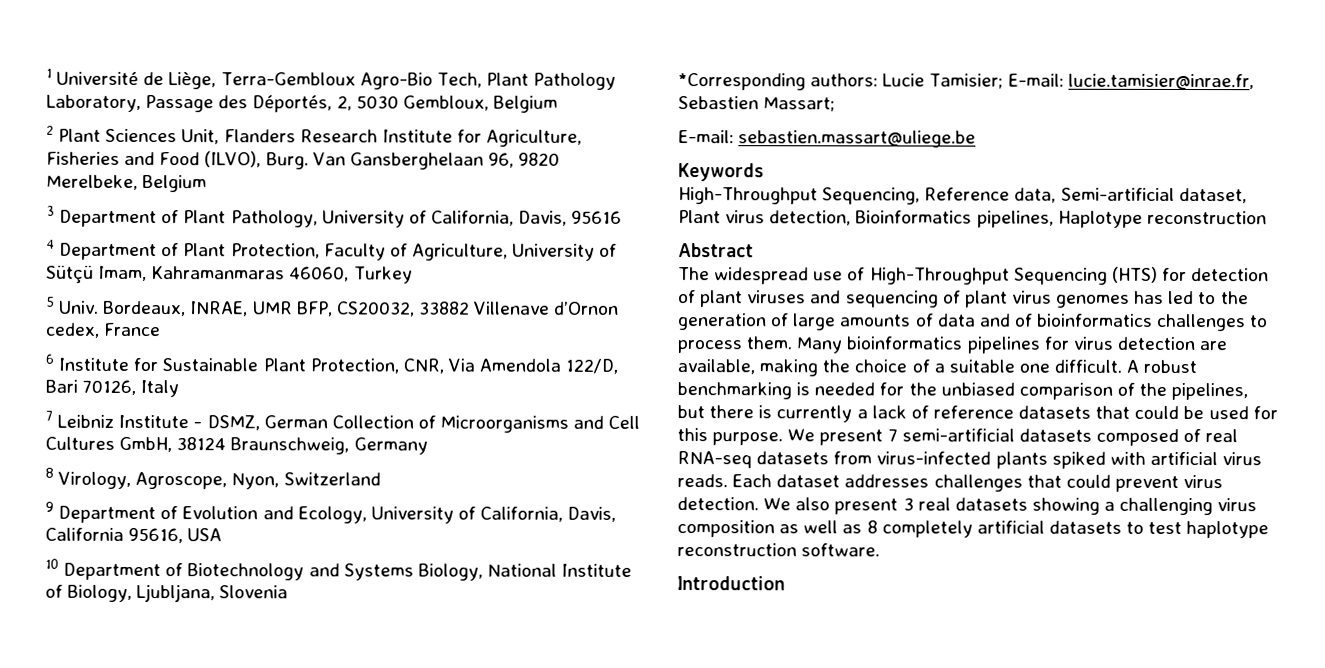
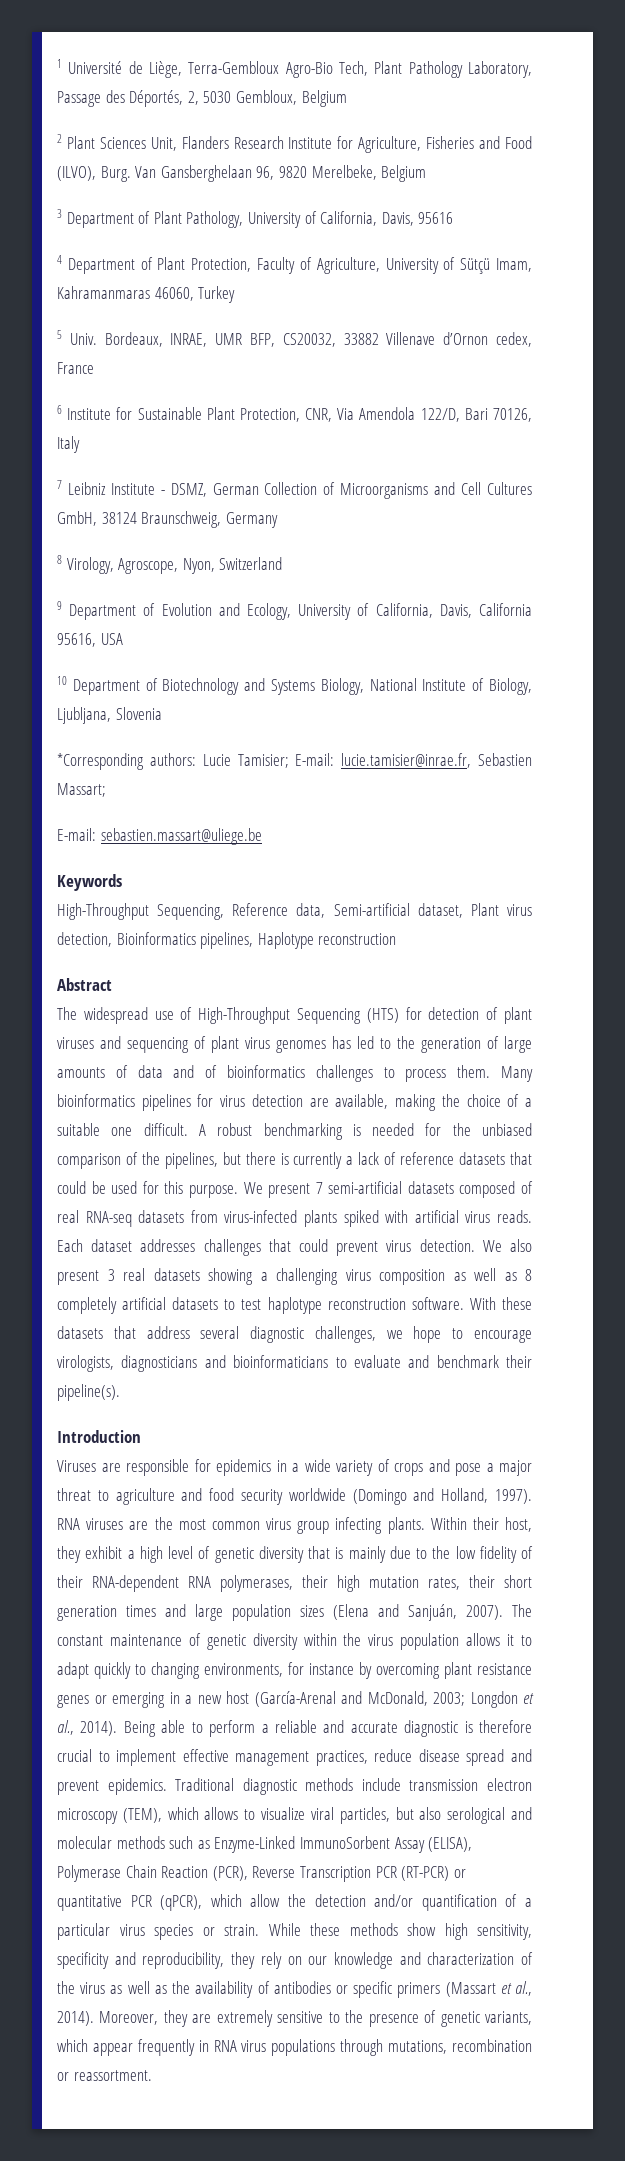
- We also present 3 real datasets showing a challenging virus composition as well as 8 completely artificial datasets to test haplotype reconstruction software.
+ We also present 3 real datasets showing a challenging virus composition as well as 8 completely artificial datasets to test haplotype reconstruction software. With these datasets that address several diagnostic challenges, we hope to encourage virologists, diagnosticians and bioinformaticians to evaluate and benchmark their pipeline(s).
  Introduction
+ Viruses are responsible for epidemics in a wide variety of crops and pose a major threat to agriculture and food security worldwide (Domingo and Holland, 1997). RNA viruses are the most common virus group infecting plants. Within their host, they exhibit a high level of genetic diversity that is mainly due to the low fidelity of their RNA-dependent RNA polymerases, their high mutation rates, their short generation times and large population sizes (Elena and Sanjuán, 2007). The constant maintenance of genetic diversity within the virus population allows it to adapt quickly to changing environments, for instance by overcoming plant resistance genes or emerging in a new host (García-Arenal and McDonald, 2003; Longdon et al., 2014). Being able to perform a reliable and accurate diagnostic is therefore crucial to implement effective management practices, reduce disease spread and prevent epidemics. Traditional diagnostic methods include transmission electron microscopy (TEM), which allows to visualize viral particles, but also serological and molecular methods such as Enzyme-Linked ImmunoSorbent Assay (ELISA), Polymerase Chain Reaction (PCR), Reverse Transcription PCR (RT-PCR) or quantitative PCR (qPCR), which allow the detection and/or quantification of a particular virus species or strain. While these methods show high sensitivity, specificity and reproducibility, they rely on our knowledge and characterization of the virus as well as the availability of antibodies or specific primers (Massart et al., 2014). Moreover, they are extremely sensitive to the presence of genetic variants, which appear frequently in RNA virus populations through mutations, recombination or reassortment.

